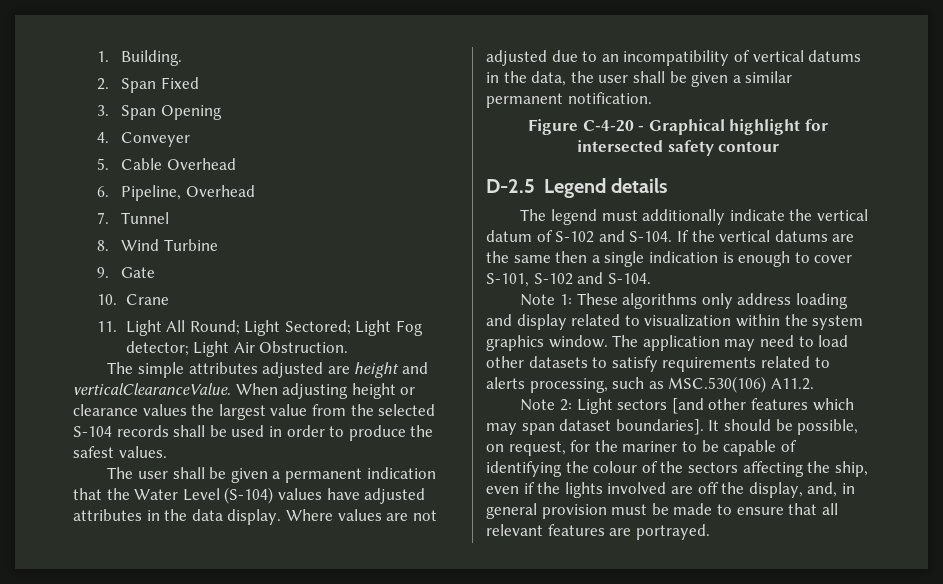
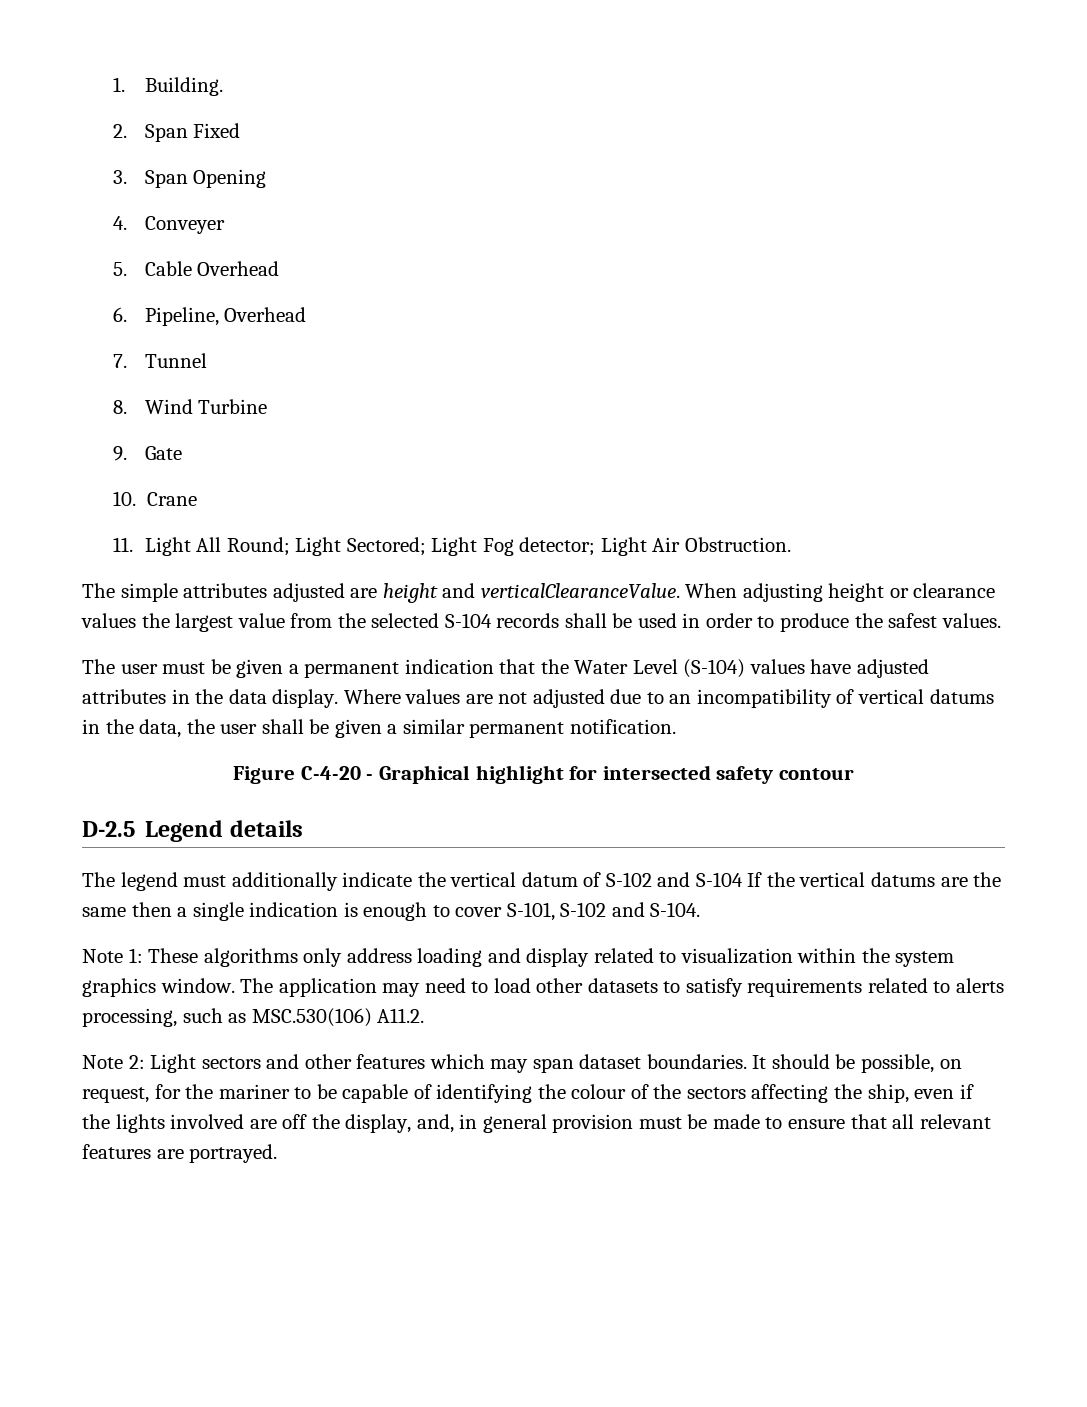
- The user shall be given a permanent indication that the Water Level (S-104) values have adjusted attributes in the data display.
+ The user must be given a permanent indication that the Water Level (S-104) values have adjusted attributes in the data display.
- The legend must additionally indicate the vertical datum of S-102 and S-104. If the vertical datums are the same then a single indication is enough to cover S-101, S-102 and S-104.
+ The legend must additionally indicate the vertical datum of S-102 and S-104 If the vertical datums are the same then a single indication is enough to cover S-101, S-102 and S-104.
- Note 2: Light sectors [and other features which may span dataset boundaries].
+ Note 2: Light sectors and other features which may span dataset boundaries.

